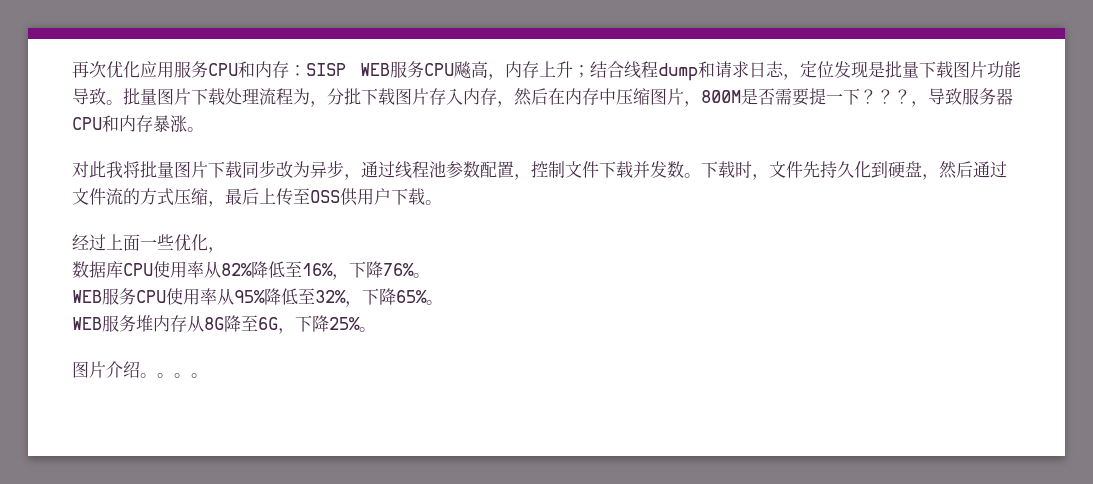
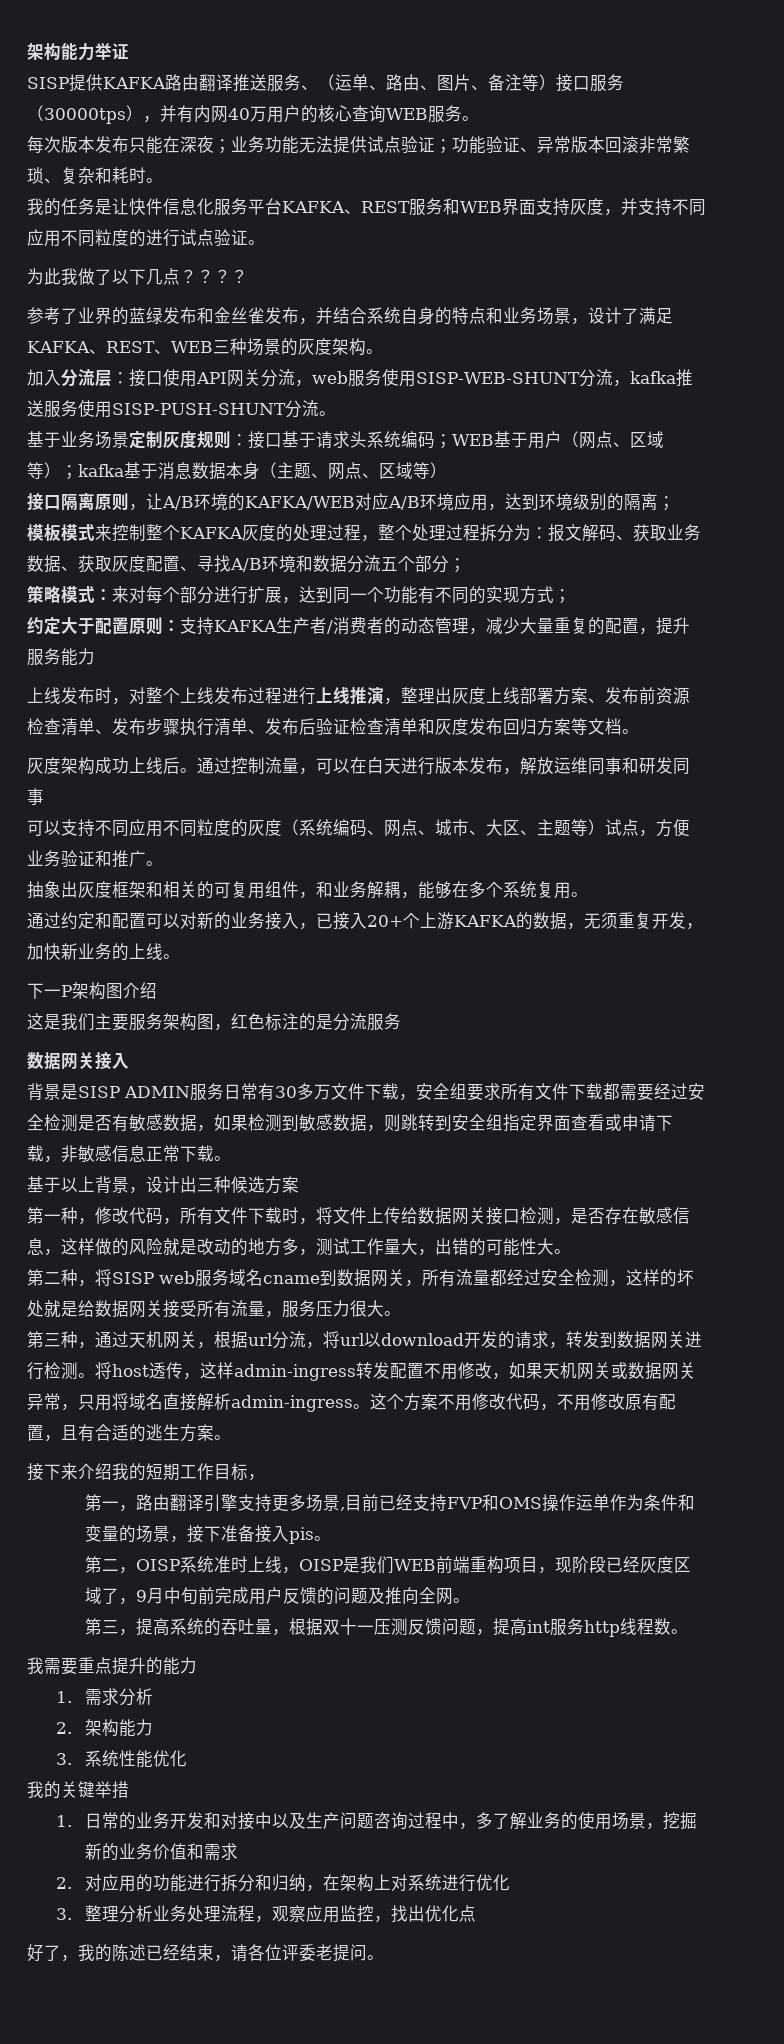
- 再次优化应用服务CPU和内存：SISP WEB服务CPU飚高，内存上升；结合线程dump和请求日志，定位发现是批量下载图片功能导致。批量图片下载处理流程为，分批下载图片存入内存，然后在内存中压缩图片，800M是否需要提一下？？？，导致服务器CPU和内存暴涨。
- 对此我将批量图片下载同步改为异步，通过线程池参数配置，控制文件下载并发数。下载时，文件先持久化到硬盘，然后通过文件流的方式压缩，最后上传至OSS供用户下载。
- 经过上面一些优化，
- 数据库CPU使用率从82%降低至16%，下降76%。
- WEB服务CPU使用率从95%降低至32%，下降65%。
- WEB服务堆内存从8G降至6G，下降25%。
- 图片介绍。。。。
+ 架构能力举证
+ SISP提供KAFKA路由翻译推送服务、（运单、路由、图片、备注等）接口服务（30000tps），并有内网40万用户的核心查询WEB服务。
+ 每次版本发布只能在深夜；业务功能无法提供试点验证；功能验证、异常版本回滚非常繁琐、复杂和耗时。
+ 我的任务是让快件信息化服务平台KAFKA、REST服务和WEB界面支持灰度，并支持不同应用不同粒度的进行试点验证。
+ 为此我做了以下几点？？？？
+ 参考了业界的蓝绿发布和金丝雀发布，并结合系统自身的特点和业务场景，设计了满足KAFKA、REST、WEB三种场景的灰度架构。
+ 加入分流层：接口使用API网关分流，web服务使用SISP-WEB-SHUNT分流，kafka推送服务使用SISP-PUSH-SHUNT分流。
+ 基于业务场景定制灰度规则：接口基于请求头系统编码；WEB基于用户（网点、区域等）；kafka基于消息数据本身（主题、网点、区域等）
+ 接口隔离原则，让A/B环境的KAFKA/WEB对应A/B环境应用，达到环境级别的隔离；
+ 模板模式来控制整个KAFKA灰度的处理过程，整个处理过程拆分为：报文解码、获取业务数据、获取灰度配置、寻找A/B环境和数据分流五个部分；
+ 策略模式：来对每个部分进行扩展，达到同一个功能有不同的实现方式；
+ 约定大于配置原则：支持KAFKA生产者/消费者的动态管理，减少大量重复的配置，提升服务能力
+ 上线发布时，对整个上线发布过程进行上线推演，整理出灰度上线部署方案、发布前资源检查清单、发布步骤执行清单、发布后验证检查清单和灰度发布回归方案等文档。
+ 灰度架构成功上线后。通过控制流量，可以在白天进行版本发布，解放运维同事和研发同事
+ 可以支持不同应用不同粒度的灰度（系统编码、网点、城市、大区、主题等）试点，方便业务验证和推广。
+ 抽象出灰度框架和相关的可复用组件，和业务解耦，能够在多个系统复用。
+ 通过约定和配置可以对新的业务接入，已接入20+个上游KAFKA的数据，无须重复开发，加快新业务的上线。
+ 下一P架构图介绍
+ 这是我们主要服务架构图，红色标注的是分流服务
+ 数据网关接入
+ 背景是SISP ADMIN服务日常有30多万文件下载，安全组要求所有文件下载都需要经过安全检测是否有敏感数据，如果检测到敏感数据，则跳转到安全组指定界面查看或申请下载，非敏感信息正常下载。
+ 基于以上背景，设计出三种候选方案
+ 第一种，修改代码，所有文件下载时，将文件上传给数据网关接口检测，是否存在敏感信息，这样做的风险就是改动的地方多，测试工作量大，出错的可能性大。
+ 第二种，将SISP web服务域名cname到数据网关，所有流量都经过安全检测，这样的坏处就是给数据网关接受所有流量，服务压力很大。
+ 第三种，通过天机网关，根据url分流，将url以download开发的请求，转发到数据网关进行检测。将host透传，这样admin-ingress转发配置不用修改，如果天机网关或数据网关异常，只用将域名直接解析admin-ingress。这个方案不用修改代码，不用修改原有配置，且有合适的逃生方案。
+ 接下来介绍我的短期工作目标，
+ 第一，路由翻译引擎支持更多场景,目前已经支持FVP和OMS操作运单作为条件和变量的场景，接下准备接入pis。
+ 第二，OISP系统准时上线，OISP是我们WEB前端重构项目，现阶段已经灰度区域了，9月中旬前完成用户反馈的问题及推向全网。
+ 第三，提高系统的吞吐量，根据双十一压测反馈问题，提高int服务http线程数。
+ 我需要重点提升的能力
+ 1.需求分析
+ 2.架构能力
+ 3.系统性能优化
+ 我的关键举措
+ 1.日常的业务开发和对接中以及生产问题咨询过程中，多了解业务的使用场景，挖掘新的业务价值和需求
+ 2.对应用的功能进行拆分和归纳，在架构上对系统进行优化
+ 3.整理分析业务处理流程，观察应用监控，找出优化点
+ 好了，我的陈述已经结束，请各位评委老提问。

